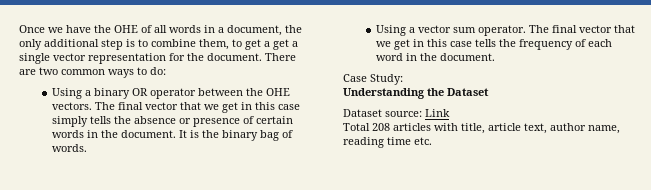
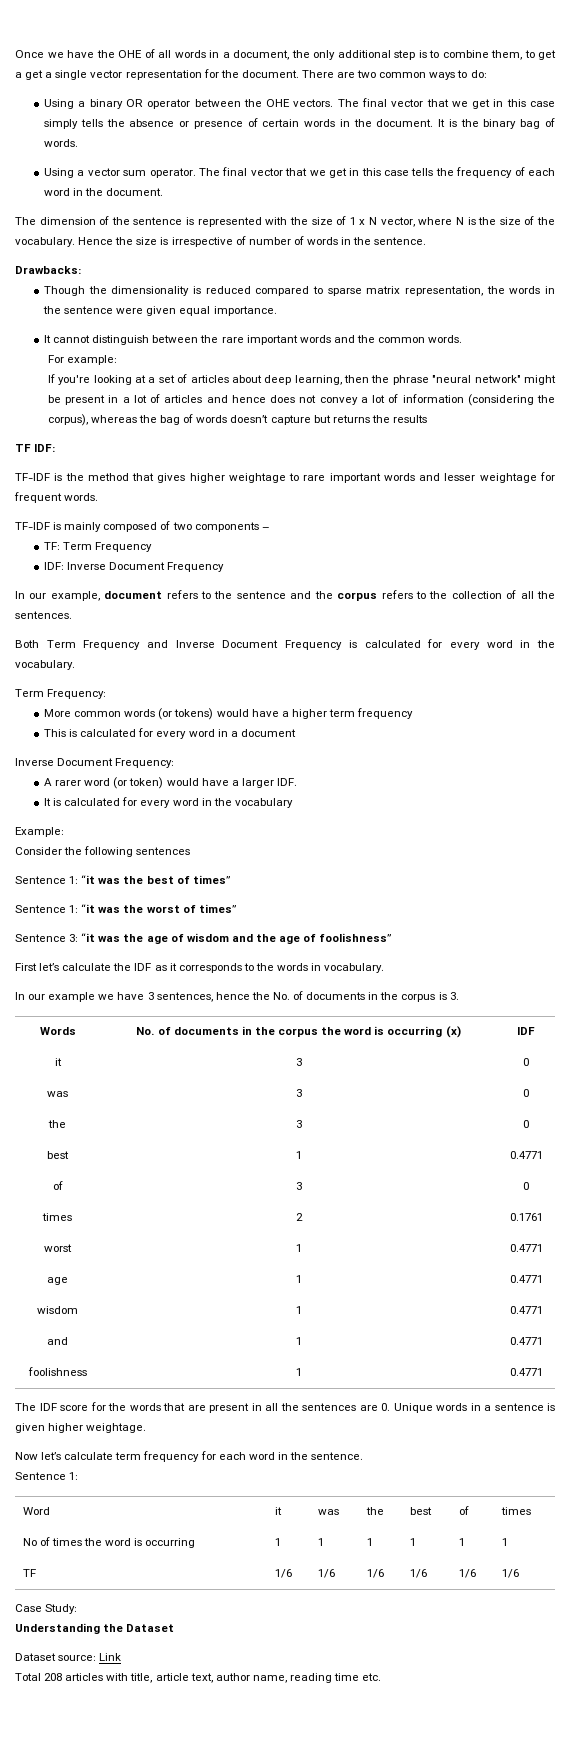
+ The dimension of the sentence is represented with the size of 1 x N vector, where N is the size of the vocabulary. Hence the size is irrespective of number of words in the sentence.
+ Drawbacks:
+ Though the dimensionality is reduced compared to sparse matrix representation, the words in the sentence were given equal importance.
+ It cannot distinguish between the rare important words and the common words.
+ For example:
+ If you're looking at a set of articles about deep learning, then the phrase "neural network" might be present in a lot of articles and hence does not convey a lot of information (considering the corpus), whereas the bag of words doesn’t capture but returns the results
+ TF IDF:
+ TF-IDF is the method that gives higher weightage to rare important words and lesser weightage for frequent words.
+ TF-IDF is mainly composed of two components –
+ TF: Term Frequency
+ IDF: Inverse Document Frequency
+ In our example, document refers to the sentence and the corpus refers to the collection of all the sentences.
+ Both Term Frequency and Inverse Document Frequency is calculated for every word in the vocabulary.
+ Term Frequency:
+ More common words (or tokens) would have a higher term frequency
+ This is calculated for every word in a document
+ Inverse Document Frequency:
+ A rarer word (or token) would have a larger IDF.
+ It is calculated for every word in the vocabulary
+ Example:
+ Consider the following sentences
+ Sentence 1: “it was the best of times”
+ Sentence 1: “it was the worst of times”
+ Sentence 3: “it was the age of wisdom and the age of foolishness”
+ First let’s calculate the IDF as it corresponds to the words in vocabulary.
+ In our example we have 3 sentences, hence the No. of documents in the corpus is 3.
+ Words | No. of documents in the corpus the word is occurring (x) | IDF
+ it | 3 | 0
+ was | 3 | 0
+ the | 3 | 0
+ best | 1 | 0.4771
+ of | 3 | 0
+ times | 2 | 0.1761
+ worst | 1 | 0.4771
+ age | 1 | 0.4771
+ wisdom | 1 | 0.4771
+ and | 1 | 0.4771
+ foolishness | 1 | 0.4771
+ The IDF score for the words that are present in all the sentences are 0. Unique words in a sentence is given higher weightage.
+ Now let’s calculate term frequency for each word in the sentence.
+ Sentence 1:
+ Word | it | was | the | best | of | times
+ No of times the word is occurring | 1 | 1 | 1 | 1 | 1 | 1
+ TF | 1/6 | 1/6 | 1/6 | 1/6 | 1/6 | 1/6

